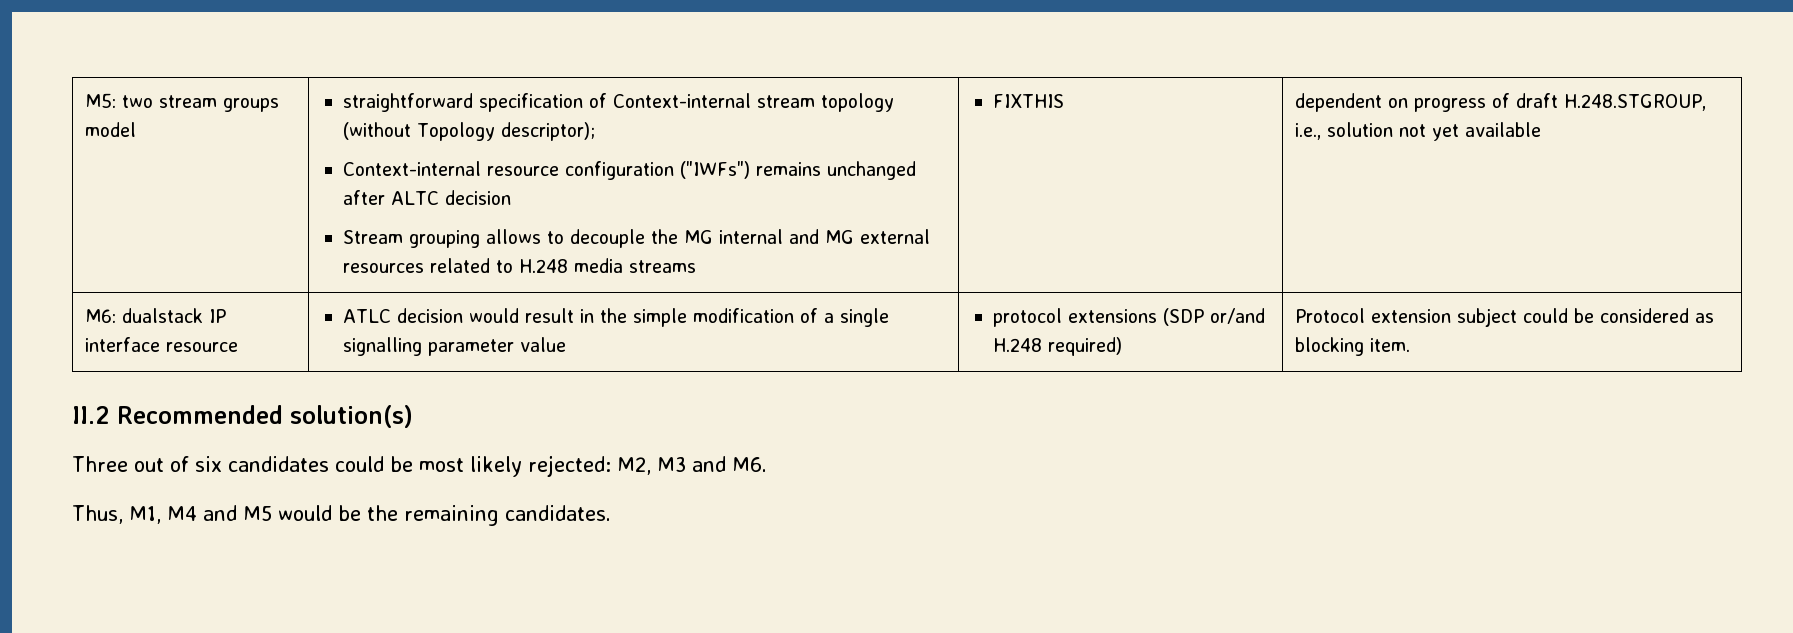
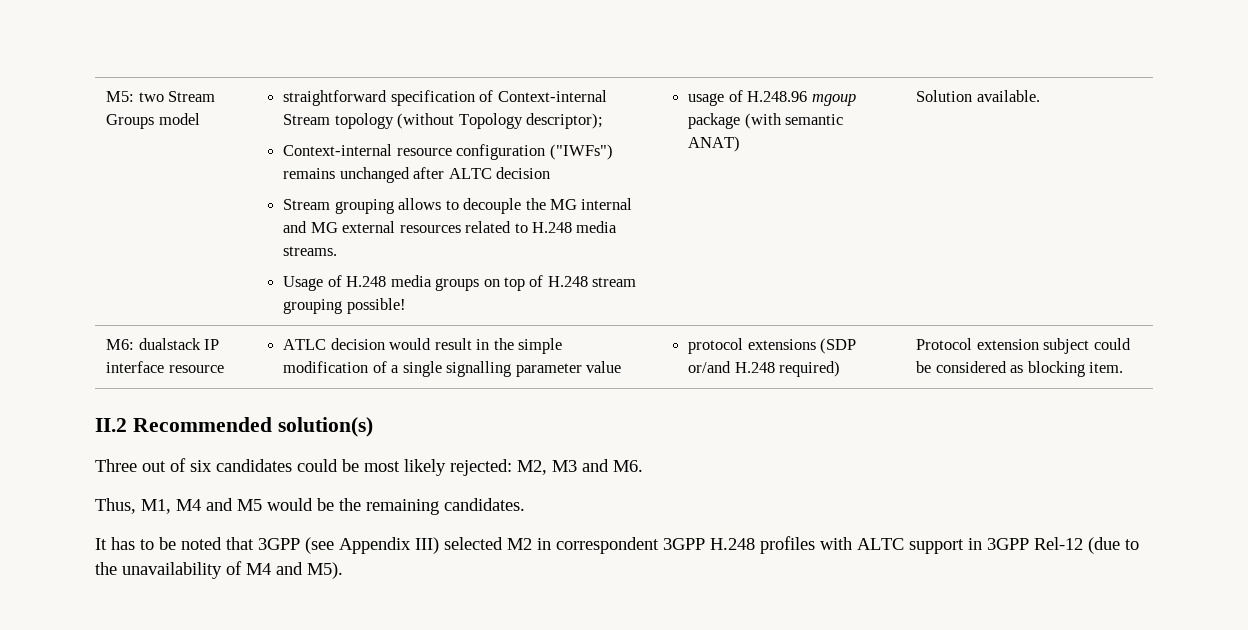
- M5: two stream groups model
+ M5: two Stream Groups model
- straightforward specification of Context-internal stream topology (without Topology descriptor);
+ straightforward specification of Context-internal Stream topology (without Topology descriptor);
- Stream grouping allows to decouple the MG internal and MG external resources related to H.248 media streams | FIXTHIS | dependent on progress of draft H.248.STGROUP, i.e., solution not yet available
+ Stream grouping allows to decouple the MG internal and MG external resources related to H.248 media streams.
+ Usage of H.248 media groups on top of H.248 stream grouping possible! | usage of H.248.96 mgoup package (with semantic ANAT) | Solution available.
+ It has to be noted that 3GPP (see Appendix III) selected M2 in correspondent 3GPP H.248 profiles with ALTC support in 3GPP Rel-12 (due to the unavailability of M4 and M5).

